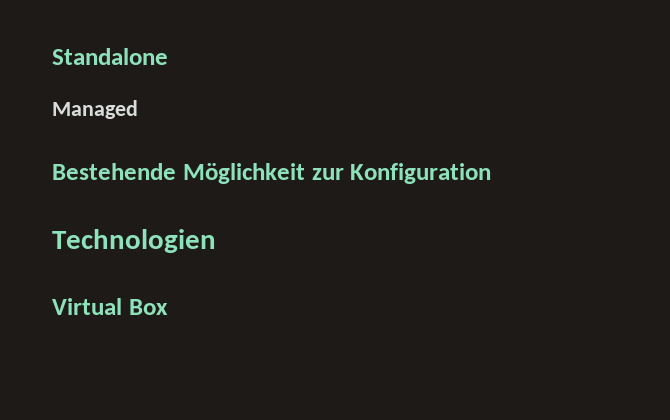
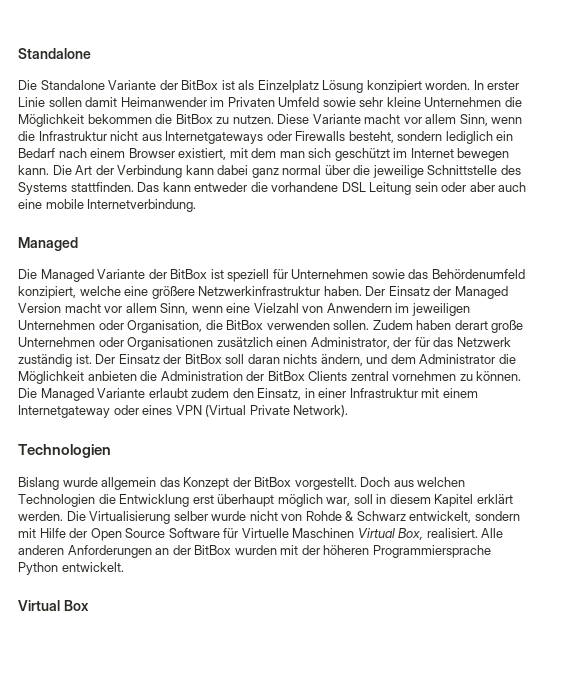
+ Die Standalone Variante der BitBox ist als Einzelplatz Lösung konzipiert worden. In erster Linie sollen damit Heimanwender im Privaten Umfeld sowie sehr kleine Unternehmen die Möglichkeit bekommen die BitBox zu nutzen. Diese Variante macht vor allem Sinn, wenn die Infrastruktur nicht aus Internetgateways oder Firewalls besteht, sondern lediglich ein Bedarf nach einem Browser existiert, mit dem man sich geschützt im Internet bewegen kann. Die Art der Verbindung kann dabei ganz normal über die jeweilige Schnittstelle des Systems stattfinden. Das kann entweder die vorhandene DSL Leitung sein oder aber auch eine mobile Internetverbindung.
  Managed
- Bestehende Möglichkeit zur Konfiguration
+ Die Managed Variante der BitBox ist speziell für Unternehmen sowie das Behördenumfeld konzipiert, welche eine größere Netzwerkinfrastruktur haben. Der Einsatz der Managed Version macht vor allem Sinn, wenn eine Vielzahl von Anwendern im jeweiligen Unternehmen oder Organisation, die BitBox verwenden sollen. Zudem haben derart große Unternehmen oder Organisationen zusätzlich einen Administrator, der für das Netzwerk zuständig ist. Der Einsatz der BitBox soll daran nichts ändern, und dem Administrator die Möglichkeit anbieten die Administration der BitBox Clients zentral vornehmen zu können. Die Managed Variante erlaubt zudem den Einsatz, in einer Infrastruktur mit einem Internetgateway oder eines VPN (Virtual Private Network).
  Technologien
+ Bislang wurde allgemein das Konzept der BitBox vorgestellt. Doch aus welchen Technologien die Entwicklung erst überhaupt möglich war, soll in diesem Kapitel erklärt werden. Die Virtualisierung selber wurde nicht von Rohde & Schwarz entwickelt, sondern mit Hilfe der Open Source Software für Virtuelle Maschinen Virtual Box, realisiert. Alle anderen Anforderungen an der BitBox wurden mit der höheren Programmiersprache Python entwickelt.

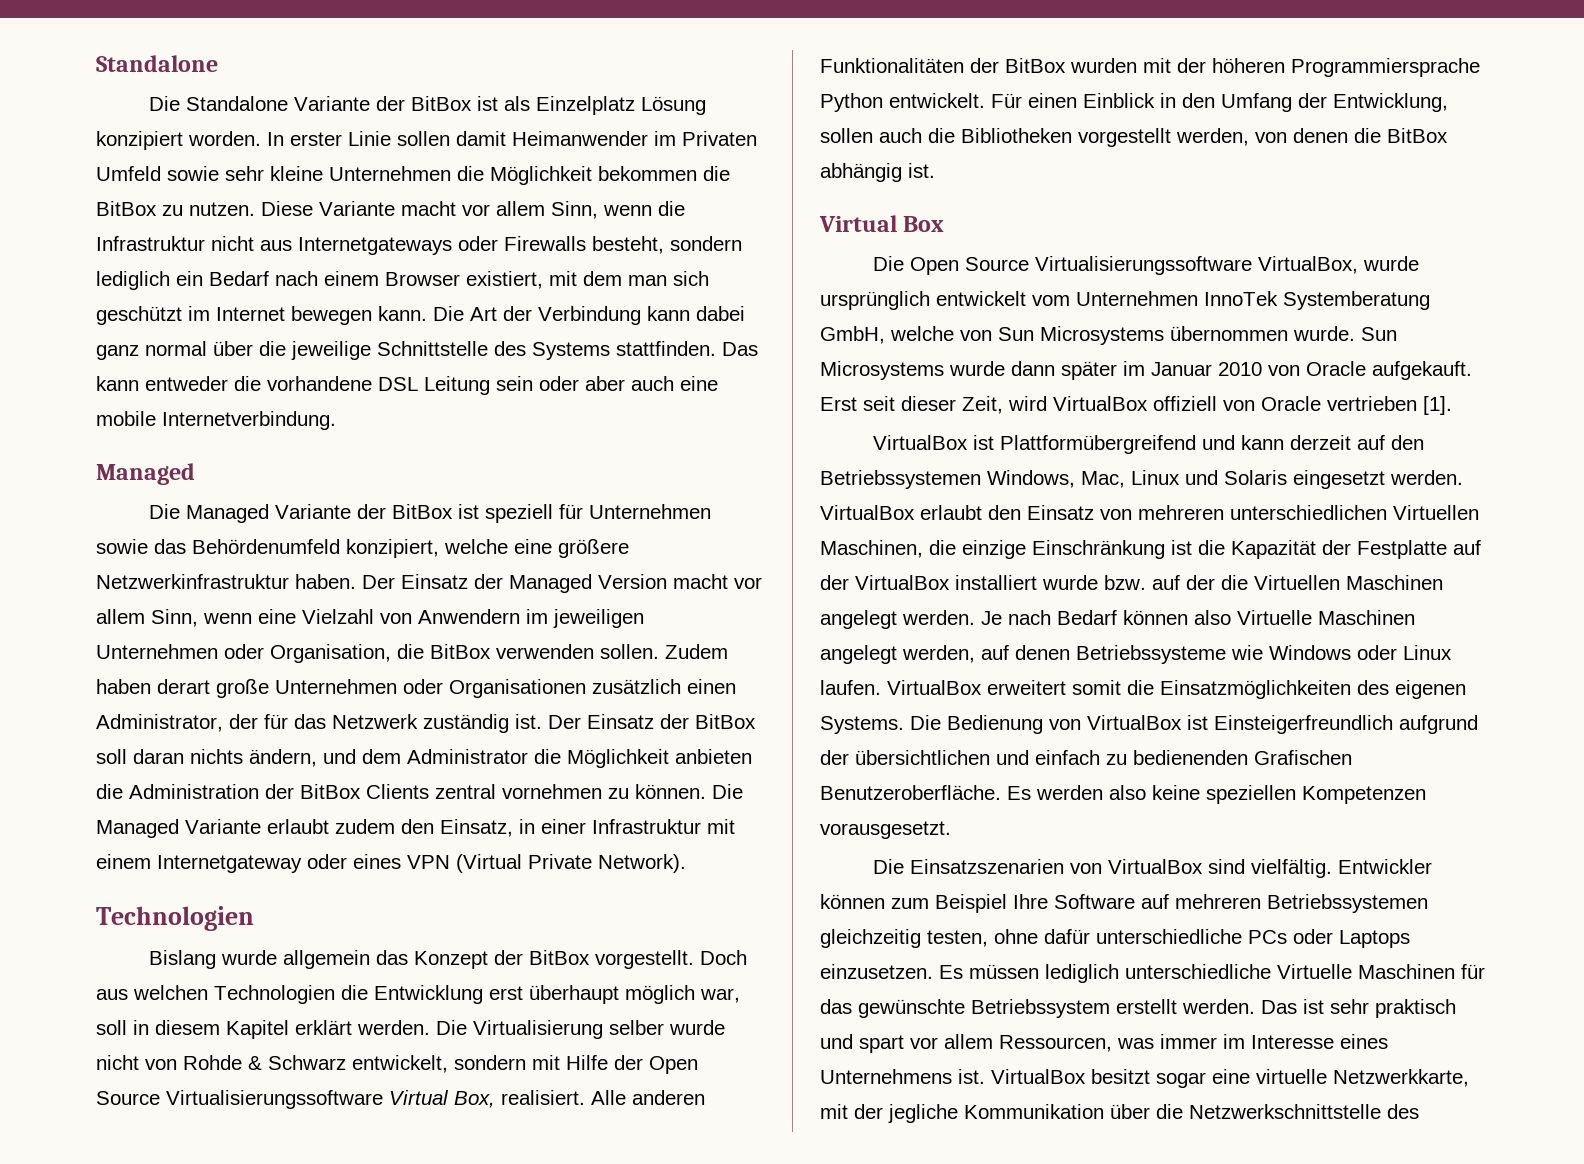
- Die Virtualisierung selber wurde nicht von Rohde & Schwarz entwickelt, sondern mit Hilfe der Open Source Software für Virtuelle Maschinen Virtual Box, realisiert.
+ Die Virtualisierung selber wurde nicht von Rohde & Schwarz entwickelt, sondern mit Hilfe der Open Source Virtualisierungssoftware Virtual Box, realisiert.
- Alle anderen Anforderungen an der BitBox wurden mit der höheren Programmiersprache Python entwickelt.
+ Alle anderen Funktionalitäten der BitBox wurden mit der höheren Programmiersprache Python entwickelt. Für einen Einblick in den Umfang der Entwicklung, sollen auch die Bibliotheken vorgestellt werden, von denen die BitBox abhängig ist.
  Virtual Box
+ Die Open Source Virtualisierungssoftware VirtualBox, wurde ursprünglich entwickelt vom Unternehmen InnoTek Systemberatung GmbH, welche von Sun Microsystems übernommen wurde. Sun Microsystems wurde dann später im Januar 2010 von Oracle aufgekauft. Erst seit dieser Zeit, wird VirtualBox offiziell von Oracle vertrieben [1].
+ VirtualBox ist Plattformübergreifend und kann derzeit auf den Betriebssystemen Windows, Mac, Linux und Solaris eingesetzt werden. VirtualBox erlaubt den Einsatz von mehreren unterschiedlichen Virtuellen Maschinen, die einzige Einschränkung ist die Kapazität der Festplatte auf der VirtualBox installiert wurde bzw. auf der die Virtuellen Maschinen angelegt werden. Je nach Bedarf können also Virtuelle Maschinen angelegt werden, auf denen Betriebssysteme wie Windows oder Linux laufen. VirtualBox erweitert somit die Einsatzmöglichkeiten des eigenen Systems. Die Bedienung von VirtualBox ist Einsteigerfreundlich aufgrund der übersichtlichen und einfach zu bedienenden Grafischen Benutzeroberfläche. Es werden also keine speziellen Kompetenzen vorausgesetzt.
+ Die Einsatzszenarien von VirtualBox sind vielfältig. Entwickler können zum Beispiel Ihre Software auf mehreren Betriebssystemen gleichzeitig testen, ohne dafür unterschiedliche PCs oder Laptops einzusetzen. Es müssen lediglich unterschiedliche Virtuelle Maschinen für das gewünschte Betriebssystem erstellt werden. Das ist sehr praktisch und spart vor allem Ressourcen, was immer im Interesse eines Unternehmens ist. VirtualBox besitzt sogar eine virtuelle Netzwerkkarte, mit der jegliche Kommunikation über die Netzwerkschnittstelle des

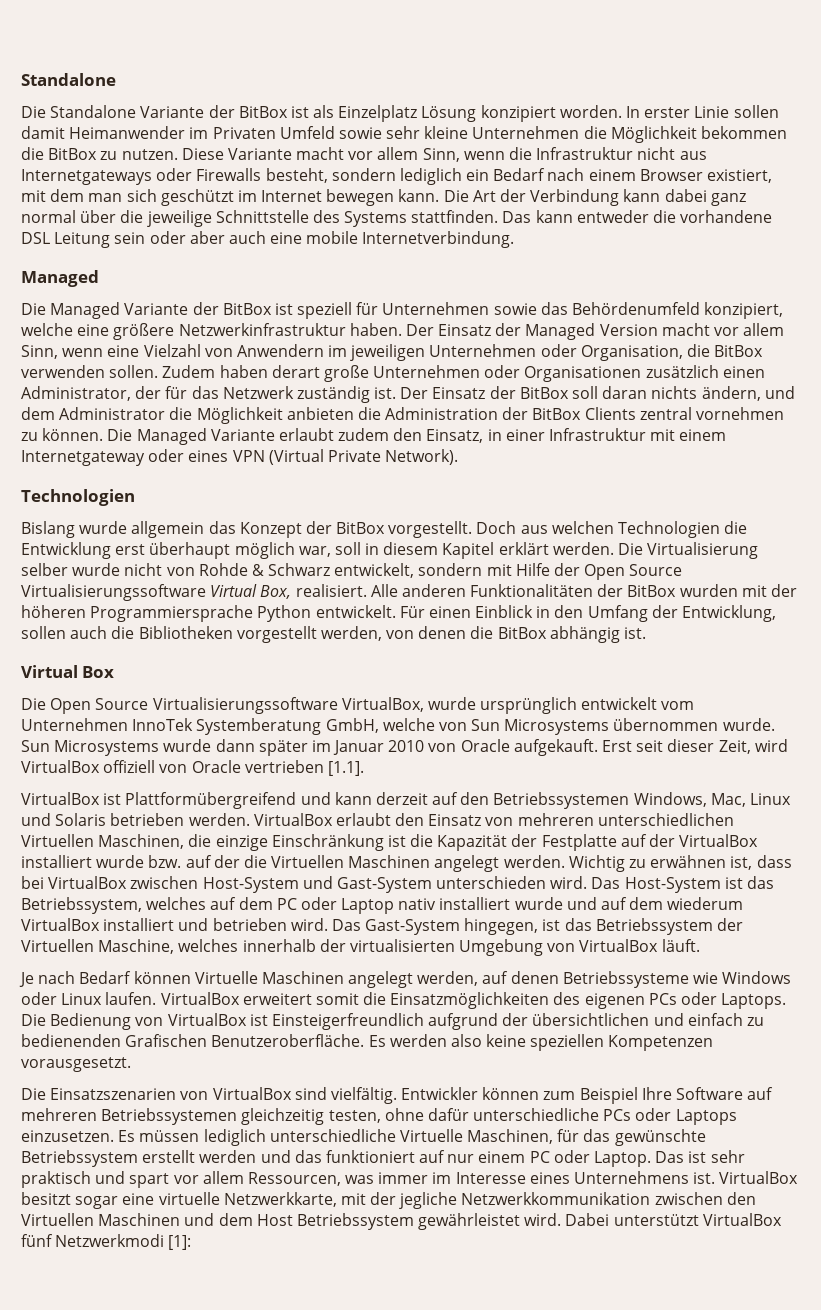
- Erst seit dieser Zeit, wird VirtualBox offiziell von Oracle vertrieben [1].
+ Erst seit dieser Zeit, wird VirtualBox offiziell von Oracle vertrieben [1.1].
- VirtualBox ist Plattformübergreifend und kann derzeit auf den Betriebssystemen Windows, Mac, Linux und Solaris eingesetzt werden.
+ VirtualBox ist Plattformübergreifend und kann derzeit auf den Betriebssystemen Windows, Mac, Linux und Solaris betrieben werden.
- VirtualBox erlaubt den Einsatz von mehreren unterschiedlichen Virtuellen Maschinen, die einzige Einschränkung ist die Kapazität der Festplatte auf der VirtualBox installiert wurde bzw. auf der die Virtuellen Maschinen angelegt werden. Je nach Bedarf können also Virtuelle Maschinen angelegt werden, auf denen Betriebssysteme wie Windows oder Linux laufen.
+ VirtualBox erlaubt den Einsatz von mehreren unterschiedlichen Virtuellen Maschinen, die einzige Einschränkung ist die Kapazität der Festplatte auf der VirtualBox installiert wurde bzw. auf der die Virtuellen Maschinen angelegt werden. Wichtig zu erwähnen ist, dass bei VirtualBox zwischen Host-System und Gast-System unterschieden wird. Das Host-System ist das Betriebssystem, welches auf dem PC oder Laptop nativ installiert wurde und auf dem wiederum VirtualBox installiert und betrieben wird. Das Gast-System hingegen, ist das Betriebssystem der Virtuellen Maschine, welches innerhalb der virtualisierten Umgebung von VirtualBox läuft.
+ Je nach Bedarf können Virtuelle Maschinen angelegt werden, auf denen Betriebssysteme wie Windows oder Linux laufen.
- VirtualBox erweitert somit die Einsatzmöglichkeiten des eigenen Systems.
+ VirtualBox erweitert somit die Einsatzmöglichkeiten des eigenen PCs oder Laptops.
- Es müssen lediglich unterschiedliche Virtuelle Maschinen für das gewünschte Betriebssystem erstellt werden.
+ Es müssen lediglich unterschiedliche Virtuelle Maschinen, für das gewünschte Betriebssystem erstellt werden und das funktioniert auf nur einem PC oder Laptop.
- VirtualBox besitzt sogar eine virtuelle Netzwerkkarte, mit der jegliche Kommunikation über die Netzwerkschnittstelle des
+ VirtualBox besitzt sogar eine virtuelle Netzwerkkarte, mit der jegliche Netzwerkkommunikation zwischen den Virtuellen Maschinen und dem Host Betriebssystem gewährleistet wird. Dabei unterstützt VirtualBox fünf Netzwerkmodi [1]:

